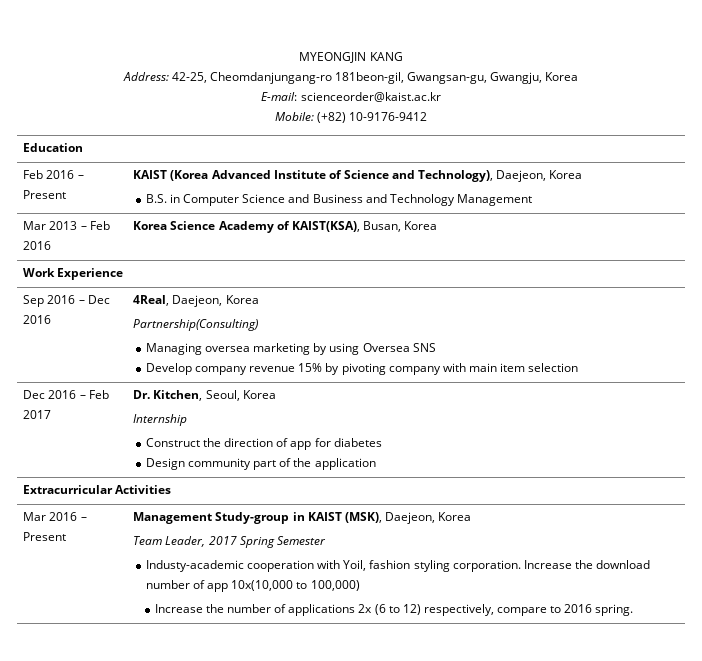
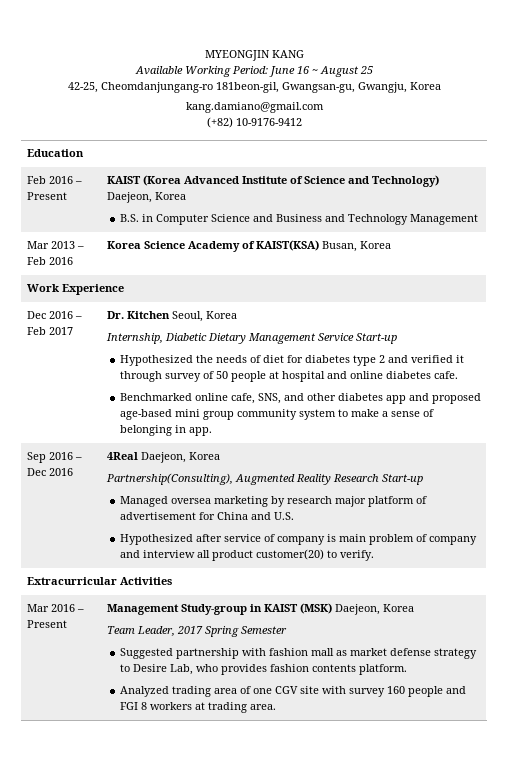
- Address: 42-25, Cheomdanjungang-ro 181beon-gil, Gwangsan-gu, Gwangju, Korea
+ Available Working Period: June 16 ~ August 25
+ 42-25, Cheomdanjungang-ro 181beon-gil, Gwangsan-gu, Gwangju, Korea
- E-mail: scienceorder@kaist.ac.kr
- Mobile: (+82) 10-9176-9412
+ kang.damiano@gmail.com
+ (+82) 10-9176-9412
- Feb 2016 – Present | KAIST (Korea Advanced Institute of Science and Technology), Daejeon, Korea
+ Feb 2016 – Present | KAIST (Korea Advanced Institute of Science and Technology) Daejeon, Korea
- Mar 2013 – Feb 2016 | Korea Science Academy of KAIST(KSA), Busan, Korea
+ Mar 2013 – Feb 2016 | Korea Science Academy of KAIST(KSA) Busan, Korea
- Sep 2016 – Dec 2016 | 4Real, Daejeon, Korea
- Partnership(Consulting)
- Managing oversea marketing by using Oversea SNS
- Develop company revenue 15% by pivoting company with main item selection
- Dr. Kitchen, Seoul, Korea
+ Dr. Kitchen Seoul, Korea
- Internship
- Construct the direction of app for diabetes
- Design community part of the application
+ Internship, Diabetic Dietary Management Service Start-up
+ Hypothesized the needs of diet for diabetes type 2 and verified it through survey of 50 people at hospital and online diabetes cafe.
+ Benchmarked online cafe, SNS, and other diabetes app and proposed age-based mini group community system to make a sense of belonging in app.
+ Sep 2016 – Dec 2016 | 4Real Daejeon, Korea
+ Partnership(Consulting), Augmented Reality Research Start-up
+ Managed oversea marketing by research major platform of advertisement for China and U.S.
+ Hypothesized after service of company is main problem of company and interview all product customer(20) to verify.
- Management Study-group in KAIST (MSK), Daejeon, Korea
+ Management Study-group in KAIST (MSK) Daejeon, Korea
- Industy-academic cooperation with Yoil, fashion styling corporation. Increase the download number of app 10x(10,000 to 100,000)
- Increase the number of applications 2x (6 to 12) respectively, compare to 2016 spring.
+ Suggested partnership with fashion mall as market defense strategy to Desire Lab, who provides fashion contents platform.
+ Analyzed trading area of one CGV site with survey 160 people and FGI 8 workers at trading area.

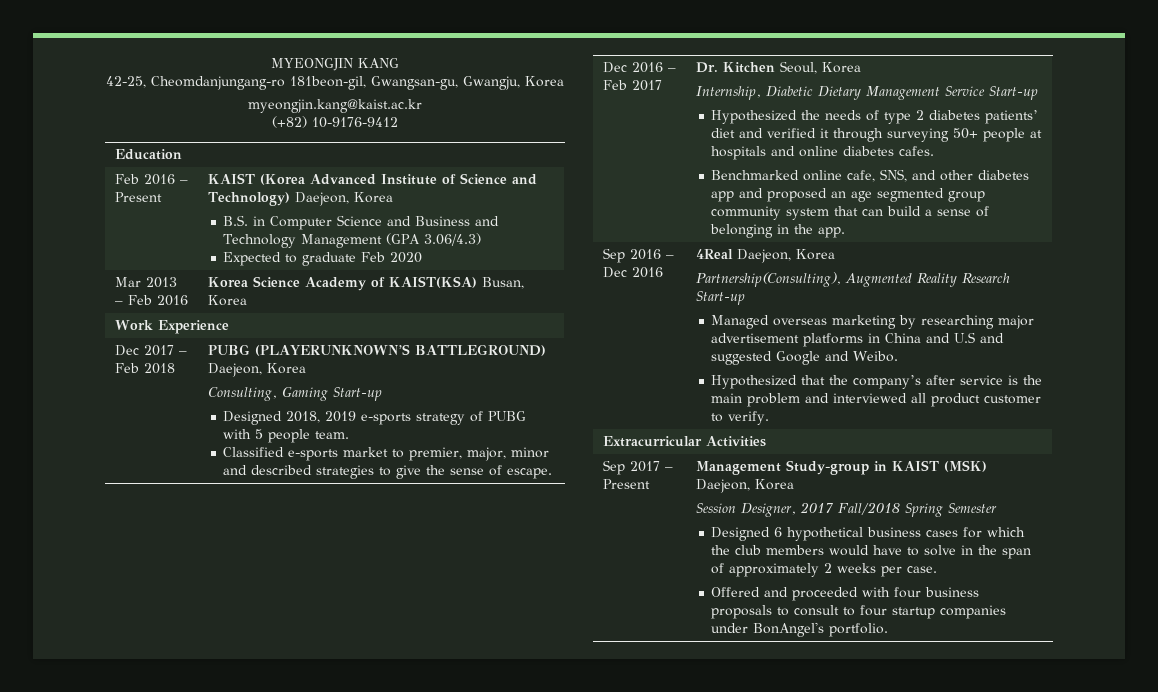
- Available Working Period: June 16 ~ August 25
- kang.damiano@gmail.com
+ myeongjin.kang@kaist.ac.kr
  Feb 2016 – Present | KAIST (Korea Advanced Institute of Science and Technology) Daejeon, Korea
- B.S. in Computer Science and Business and Technology Management
+ B.S. in Computer Science and Business and Technology Management (GPA 3.06/4.3)
+ Expected to graduate Feb 2020
+ Dec 2017 – Feb 2018 | PUBG (PLAYERUNKNOWN’S BATTLEGROUND) Daejeon, Korea
+ Consulting, Gaming Start-up
+ Designed 2018, 2019 e-sports strategy of PUBG with 5 people team.
+ Classified e-sports market to premier, major, minor and described strategies to give the sense of escape.
- Hypothesized the needs of diet for diabetes type 2 and verified it through survey of 50 people at hospital and online diabetes cafe.
+ Hypothesized the needs of type 2 diabetes patients’ diet and verified it through surveying 50+ people at hospitals and online diabetes cafes.
- Benchmarked online cafe, SNS, and other diabetes app and proposed age-based mini group community system to make a sense of belonging in app.
+ Benchmarked online cafe, SNS, and other diabetes app and proposed an age segmented group community system that can build a sense of belonging in the app.
- Managed oversea marketing by research major platform of advertisement for China and U.S.
- Hypothesized after service of company is main problem of company and interview all product customer(20) to verify.
+ Managed overseas marketing by researching major advertisement platforms in China and U.S and suggested Google and Weibo.
+ Hypothesized that the company’s after service is the main problem and interviewed all product customer to verify.
- Mar 2016 – Present
+ Sep 2017 – Present
- Team Leader, 2017 Spring Semester
- Suggested partnership with fashion mall as market defense strategy to Desire Lab, who provides fashion contents platform.
- Analyzed trading area of one CGV site with survey 160 people and FGI 8 workers at trading area.
+ Session Designer, 2017 Fall/2018 Spring Semester
+ Designed 6 hypothetical business cases for which the club members would have to solve in the span of approximately 2 weeks per case.
+ Offered and proceeded with four business proposals to consult to four startup companies under BonAngel's portfolio.

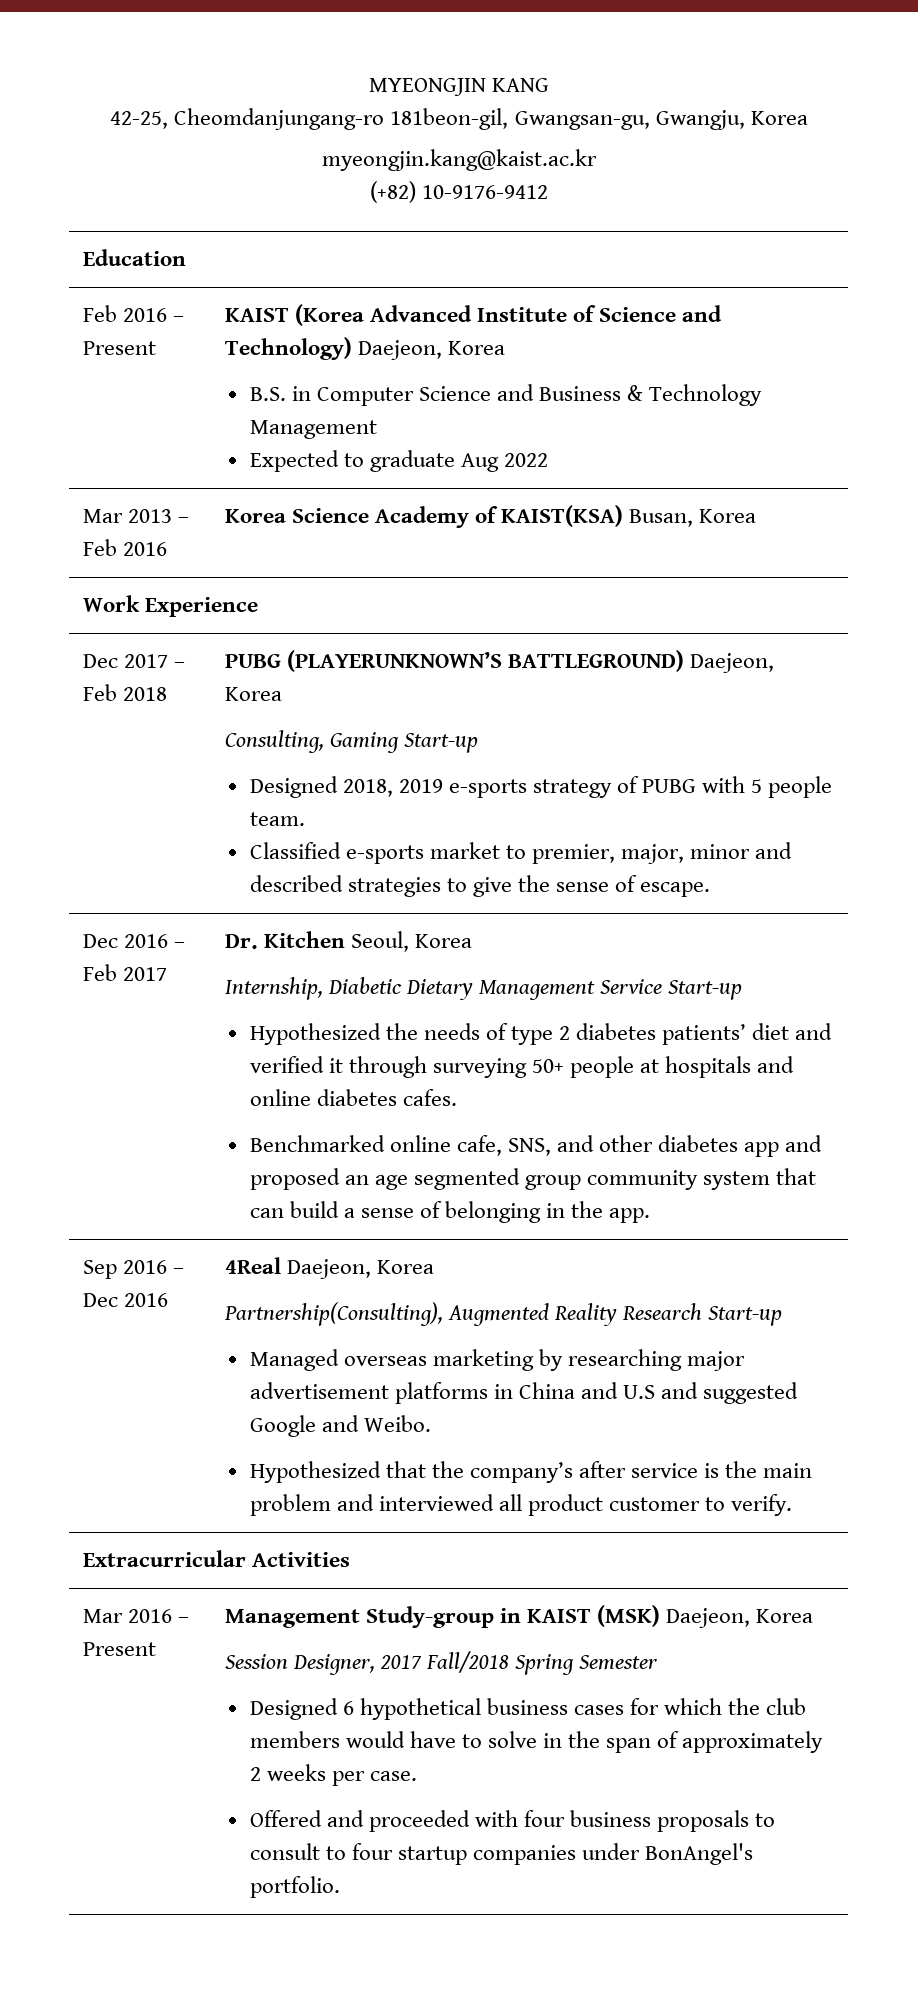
  Feb 2016 – Present | KAIST (Korea Advanced Institute of Science and Technology) Daejeon, Korea
- B.S. in Computer Science and Business and Technology Management (GPA 3.06/4.3)
- Expected to graduate Feb 2020
+ B.S. in Computer Science and Business & Technology Management
+ Expected to graduate Aug 2022
- Sep 2017 – Present
+ Mar 2016 – Present

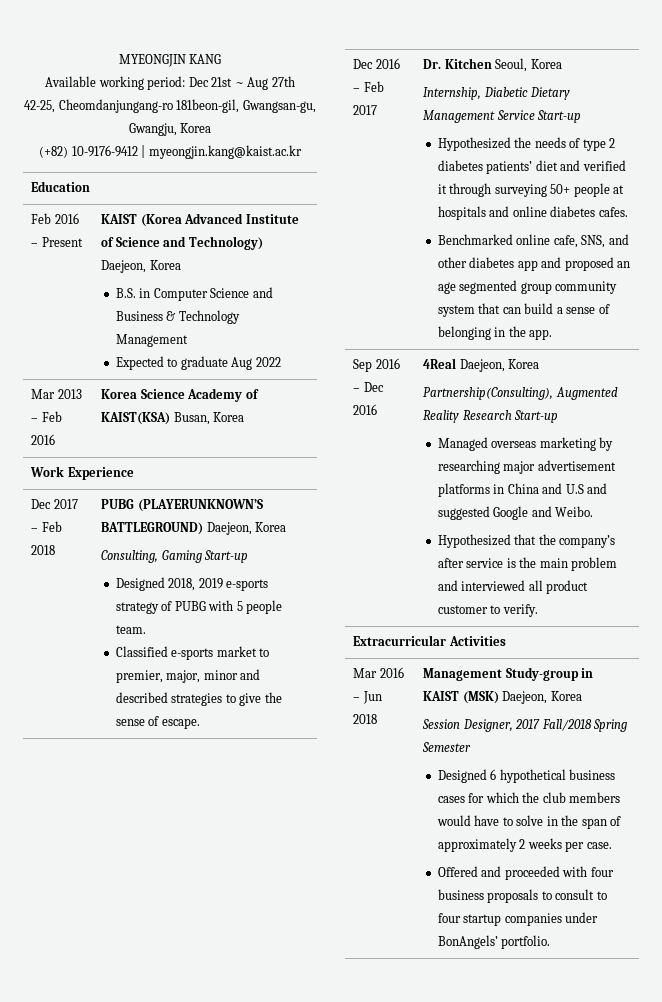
+ Available working period: Dec 21st ~ Aug 27th
- myeongjin.kang@kaist.ac.kr
- (+82) 10-9176-9412
+ (+82) 10-9176-9412 | myeongjin.kang@kaist.ac.kr
- Mar 2016 – Present
+ Mar 2016 – Jun 2018
- Offered and proceeded with four business proposals to consult to four startup companies under BonAngel's portfolio.
+ Offered and proceeded with four business proposals to consult to four startup companies under BonAngels’ portfolio.

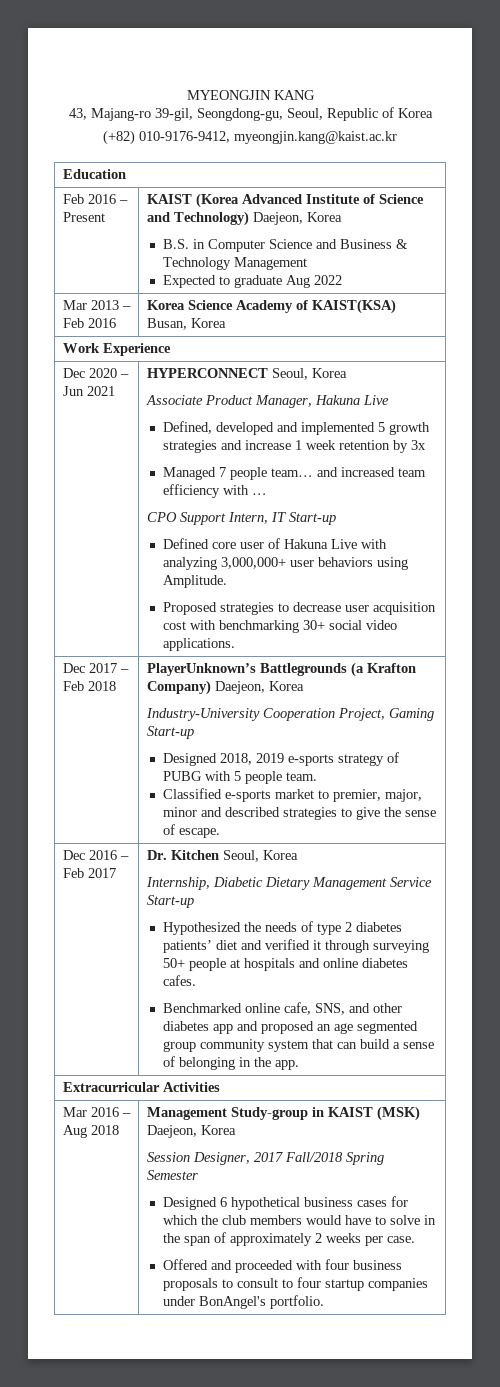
- Available working period: Dec 21st ~ Aug 27th
- 42-25, Cheomdanjungang-ro 181beon-gil, Gwangsan-gu, Gwangju, Korea
+ 43, Majang-ro 39-gil, Seongdong-gu, Seoul, Republic of Korea
- (+82) 10-9176-9412 | myeongjin.kang@kaist.ac.kr
+ (+82) 010-9176-9412, myeongjin.kang@kaist.ac.kr
+ Dec 2020 – Jun 2021 | HYPERCONNECT Seoul, Korea
+ Associate Product Manager, Hakuna Live
+ Defined, developed and implemented 5 growth strategies and increase 1 week retention by 3x
+ Managed 7 people team… and increased team efficiency with …
+ CPO Support Intern, IT Start-up
+ Defined core user of Hakuna Live with analyzing 3,000,000+ user behaviors using Amplitude.
+ Proposed strategies to decrease user acquisition cost with benchmarking 30+ social video applications.
- PUBG (PLAYERUNKNOWN’S BATTLEGROUND) Daejeon, Korea
- Consulting, Gaming Start-up
+ PlayerUnknown’s Battlegrounds (a Krafton Company) Daejeon, Korea
+ Industry-University Cooperation Project, Gaming Start-up
- Sep 2016 – Dec 2016 | 4Real Daejeon, Korea
- Partnership(Consulting), Augmented Reality Research Start-up
- Managed overseas marketing by researching major advertisement platforms in China and U.S and suggested Google and Weibo.
- Hypothesized that the company’s after service is the main problem and interviewed all product customer to verify.
- Mar 2016 – Jun 2018
+ Mar 2016 – Aug 2018
- Offered and proceeded with four business proposals to consult to four startup companies under BonAngels’ portfolio.
+ Offered and proceeded with four business proposals to consult to four startup companies under BonAngel's portfolio.

